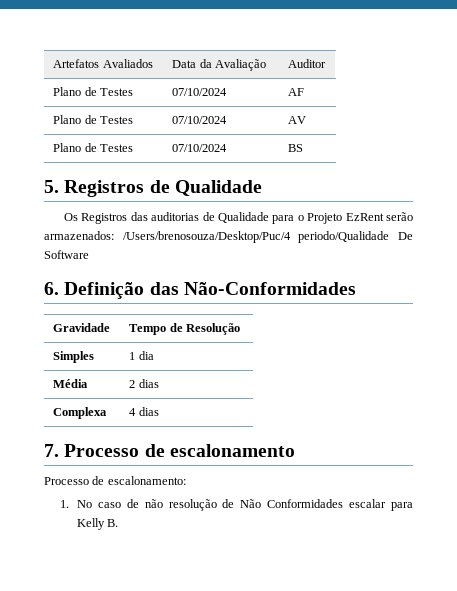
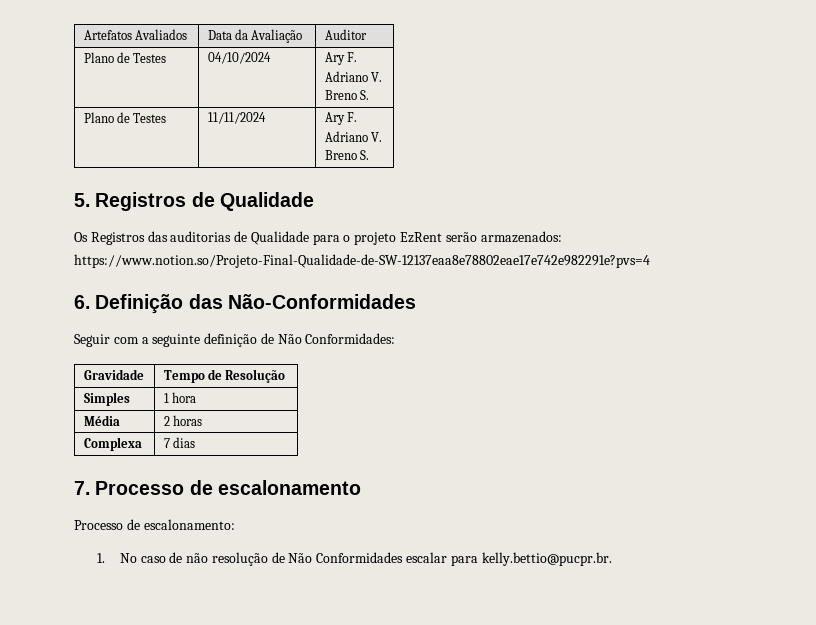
- Plano de Testes | 07/10/2024 | AF
- Plano de Testes | 07/10/2024 | AV
- Plano de Testes | 07/10/2024 | BS
+ Plano de Testes | 04/10/2024 | Ary F.
+ Adriano V.
+ Breno S.
+ Plano de Testes | 11/11/2024 | Ary F.
+ Adriano V.
+ Breno S.
- Os Registros das auditorias de Qualidade para o Projeto EzRent serão armazenados: /Users/brenosouza/Desktop/Puc/4 periodo/Qualidade De Software
+ Os Registros das auditorias de Qualidade para o projeto EzRent serão armazenados:
+ https://www.notion.so/Projeto-Final-Qualidade-de-SW-12137eaa8e78802eae17e742e982291e?pvs=4
+ Seguir com a seguinte definição de Não Conformidades:
- Simples | 1 dia
+ Simples | 1 hora
- Média | 2 dias
+ Média | 2 horas
- Complexa | 4 dias
+ Complexa | 7 dias
- 1. No caso de não resolução de Não Conformidades escalar para Kelly B.
+ 1. No caso de não resolução de Não Conformidades escalar para kelly.bettio@pucpr.br.

